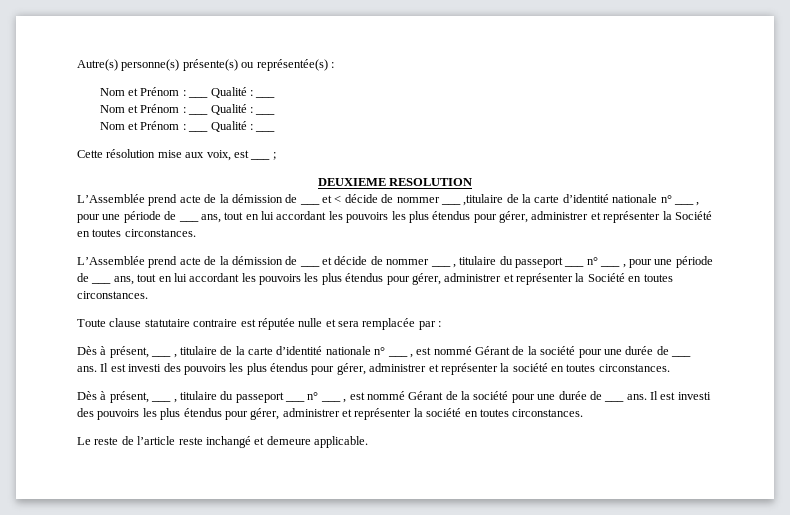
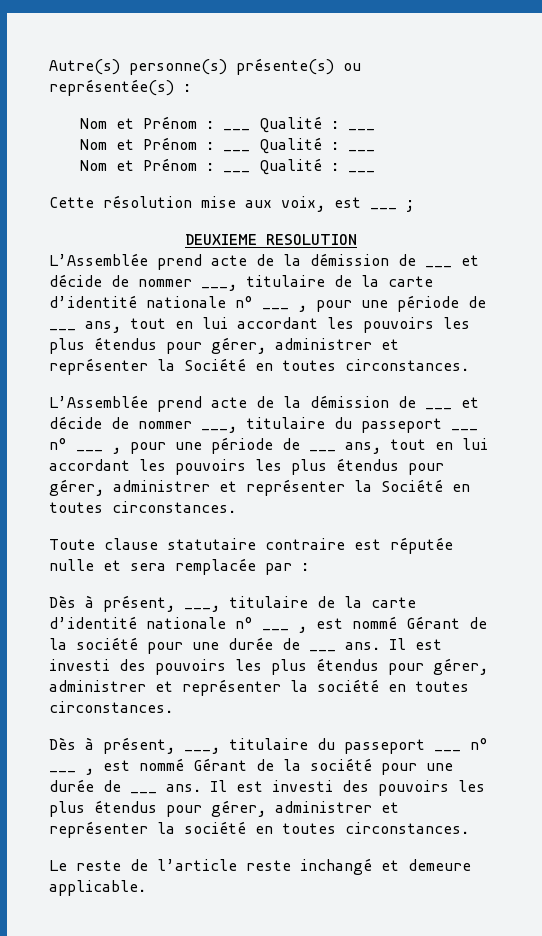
- L’Assemblée prend acte de la démission de ___ et < décide de nommer ___ ,titulaire de la carte d’identité nationale n° ___ , pour une période de ___ ans, tout en lui accordant les pouvoirs les plus étendus pour gérer, administrer et représenter la Société en toutes circonstances.
+ L’Assemblée prend acte de la démission de ___ et décide de nommer ___, titulaire de la carte d’identité nationale n° ___ , pour une période de ___ ans, tout en lui accordant les pouvoirs les plus étendus pour gérer, administrer et représenter la Société en toutes circonstances.
- L’Assemblée prend acte de la démission de ___ et décide de nommer ___ , titulaire du passeport ___ n° ___ , pour une période de ___ ans, tout en lui accordant les pouvoirs les plus étendus pour gérer, administrer et représenter la Société en toutes circonstances.
+ L’Assemblée prend acte de la démission de ___ et décide de nommer ___, titulaire du passeport ___ n° ___ , pour une période de ___ ans, tout en lui accordant les pouvoirs les plus étendus pour gérer, administrer et représenter la Société en toutes circonstances.
- Dès à présent, ___ , titulaire de la carte d’identité nationale n° ___ , est nommé Gérant de la société pour une durée de ___ ans.
+ Dès à présent, ___, titulaire de la carte d’identité nationale n° ___ , est nommé Gérant de la société pour une durée de ___ ans.
- Dès à présent, ___ , titulaire du passeport ___ n° ___ , est nommé Gérant de la société pour une durée de ___ ans.
+ Dès à présent, ___, titulaire du passeport ___ n° ___ , est nommé Gérant de la société pour une durée de ___ ans.

